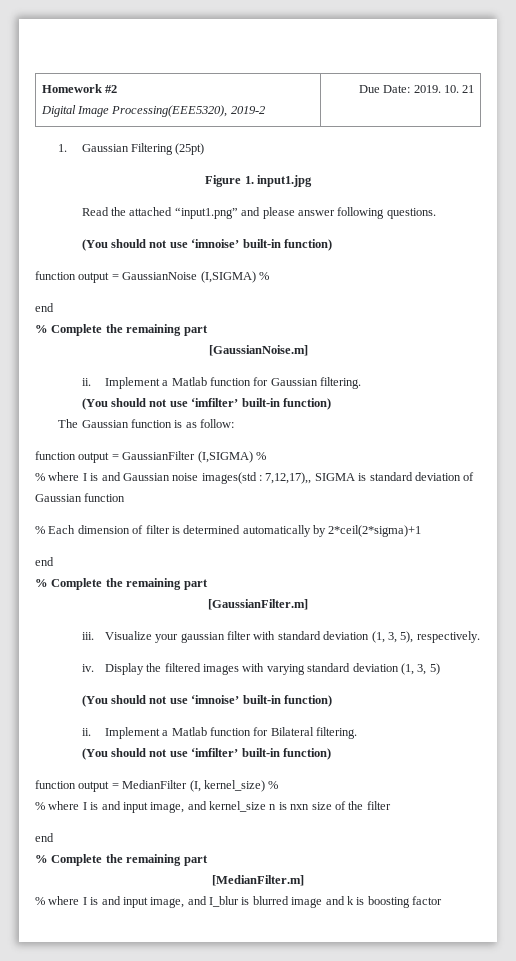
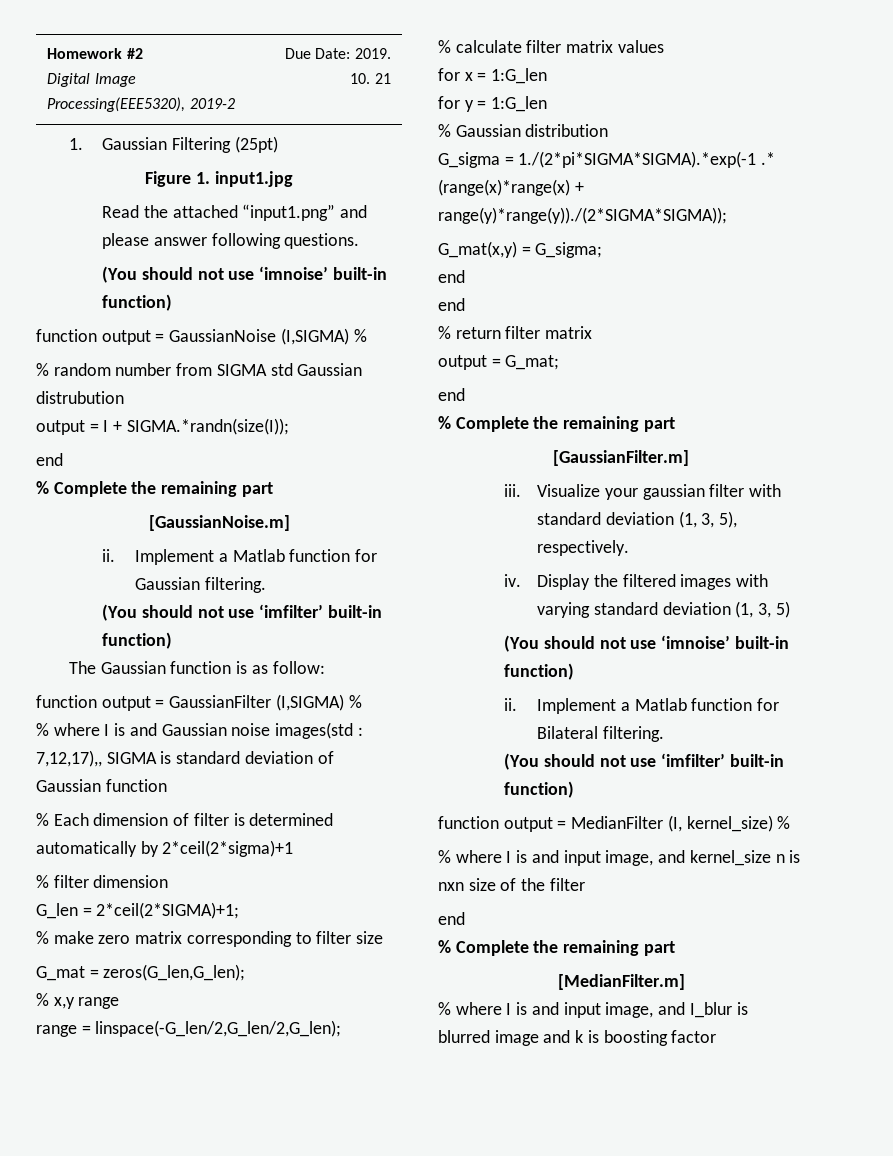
+ % random number from SIGMA std Gaussian distrubution
+ output = I + SIGMA.*randn(size(I));
+ % filter dimension
+ G_len = 2*ceil(2*SIGMA)+1;
+ % make zero matrix corresponding to filter size
+ G_mat = zeros(G_len,G_len);
+ % x,y range
+ range = linspace(-G_len/2,G_len/2,G_len);
+ % calculate filter matrix values
+ for x = 1:G_len
+ for y = 1:G_len
+ % Gaussian distribution
+ G_sigma = 1./(2*pi*SIGMA*SIGMA).*exp(-1 .* (range(x)*range(x) + range(y)*range(y))./(2*SIGMA*SIGMA));
+ G_mat(x,y) = G_sigma;
+ end
+ end
+ % return filter matrix
+ output = G_mat;

